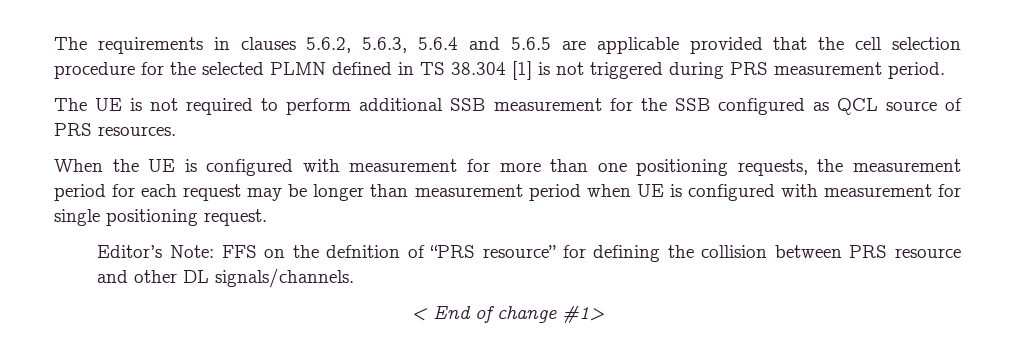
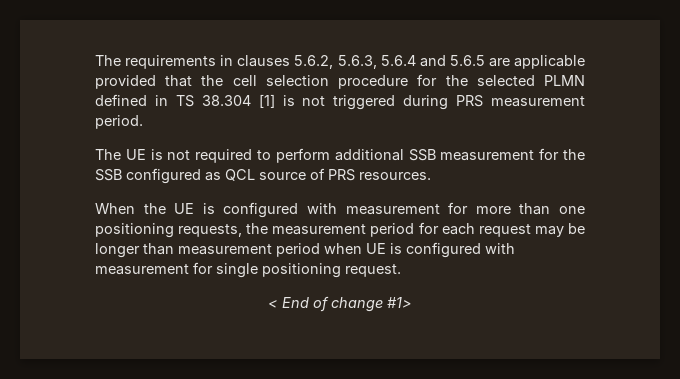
- Editor’s Note: FFS on the defnition of “PRS resource” for defining the collision between PRS resource and other DL signals/channels.

